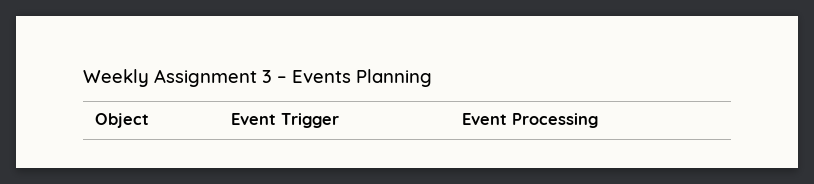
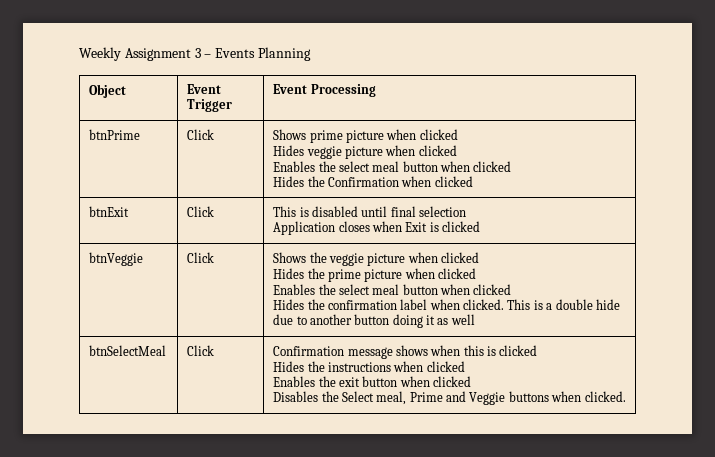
+ btnPrime | Click | Shows prime picture when clicked
+ Hides veggie picture when clicked
+ Enables the select meal button when clicked
+ Hides the Confirmation when clicked
+ btnExit | Click | This is disabled until final selection
+ Application closes when Exit is clicked
+ btnVeggie | Click | Shows the veggie picture when clicked
+ Hides the prime picture when clicked
+ Enables the select meal button when clicked
+ Hides the confirmation label when clicked. This is a double hide due to another button doing it as well
+ btnSelectMeal | Click | Confirmation message shows when this is clicked
+ Hides the instructions when clicked
+ Enables the exit button when clicked
+ Disables the Select meal, Prime and Veggie buttons when clicked.

